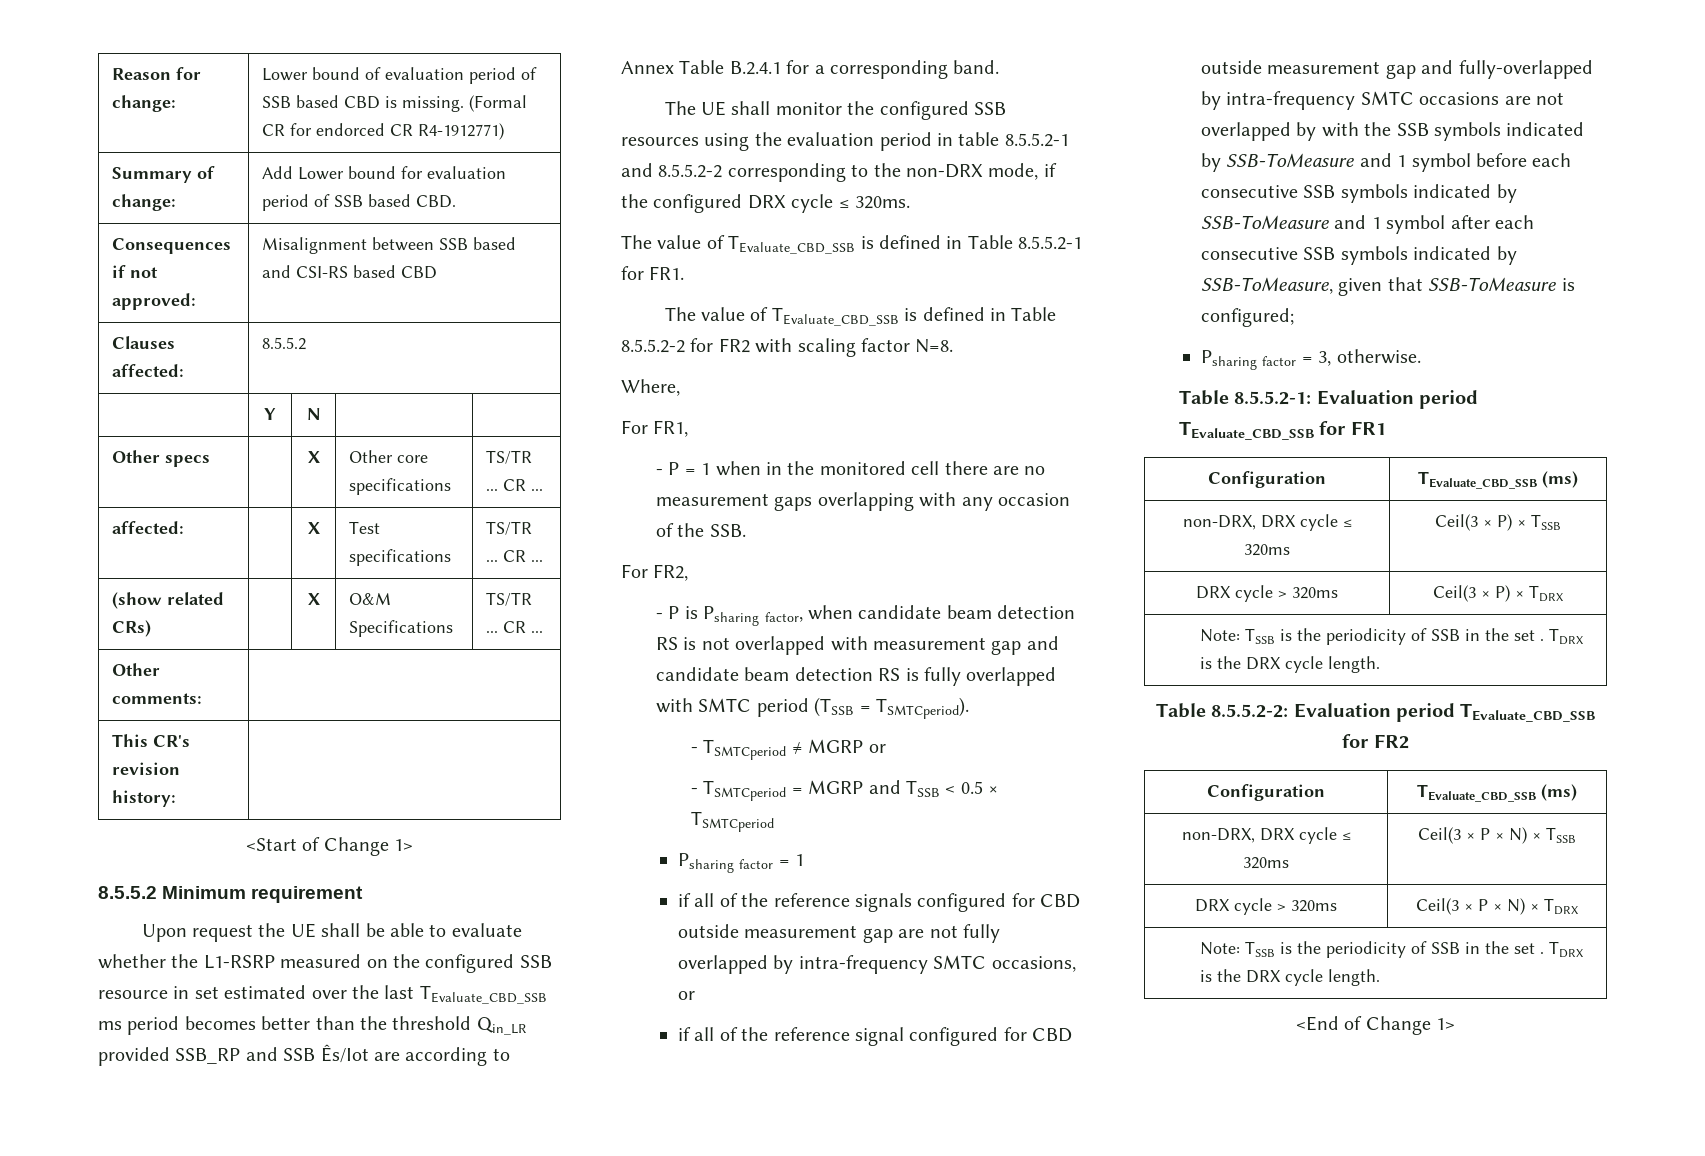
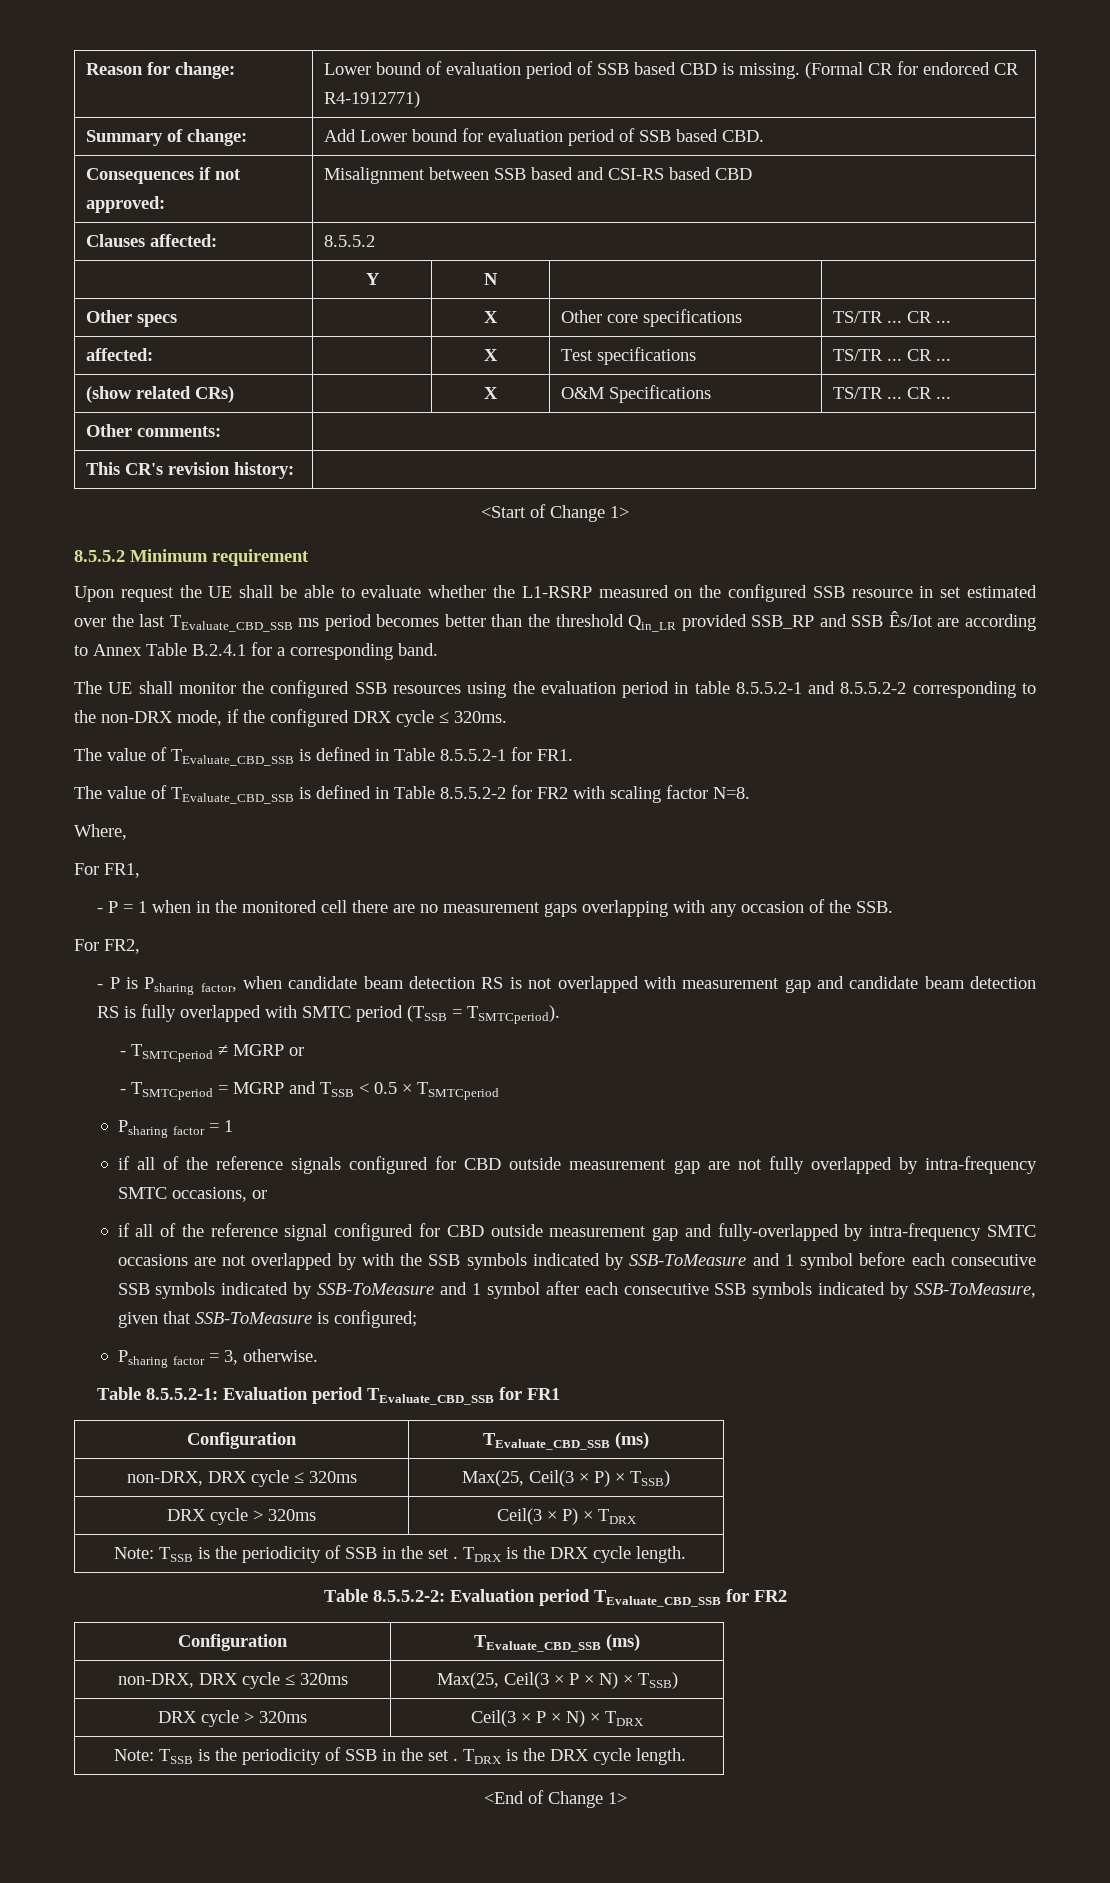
- non-DRX, DRX cycle ≤ 320ms | Ceil(3 × P) × TSSB
+ non-DRX, DRX cycle ≤ 320ms | Max(25, Ceil(3 × P) × TSSB)
- non-DRX, DRX cycle ≤ 320ms | Ceil(3 × P × N) × TSSB
+ non-DRX, DRX cycle ≤ 320ms | Max(25, Ceil(3 × P × N) × TSSB)

